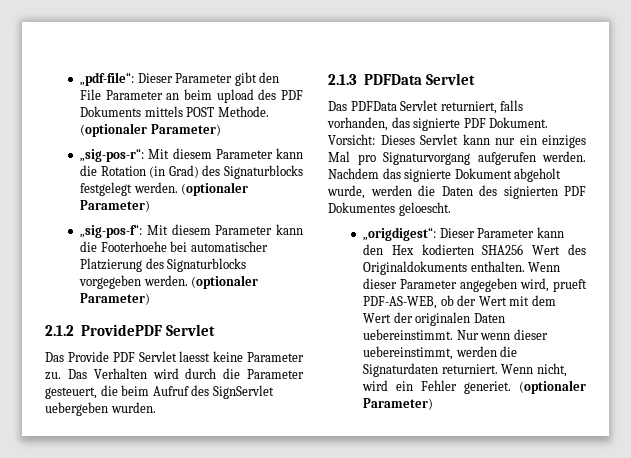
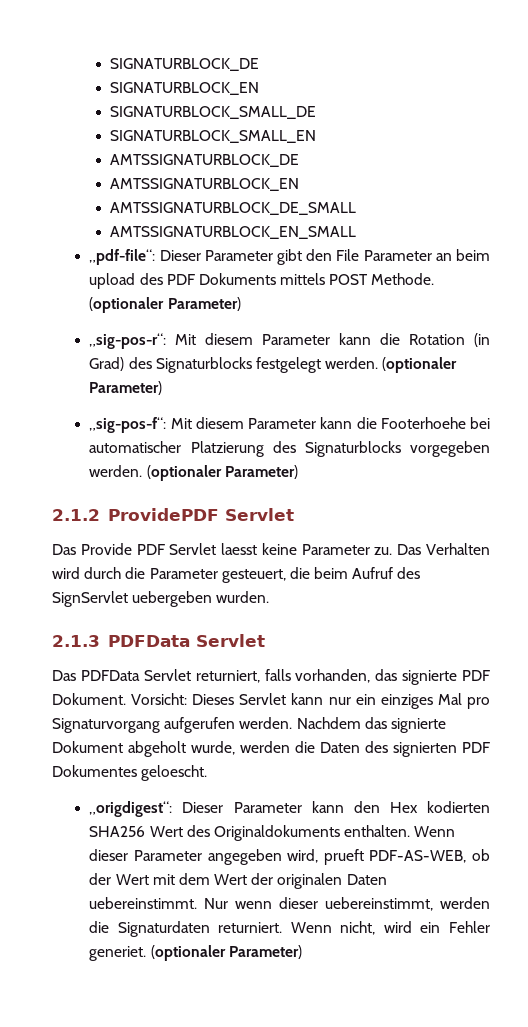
+ SIGNATURBLOCK_DE
+ SIGNATURBLOCK_EN
+ SIGNATURBLOCK_SMALL_DE
+ SIGNATURBLOCK_SMALL_EN
+ AMTSSIGNATURBLOCK_DE
+ AMTSSIGNATURBLOCK_EN
+ AMTSSIGNATURBLOCK_DE_SMALL
+ AMTSSIGNATURBLOCK_EN_SMALL

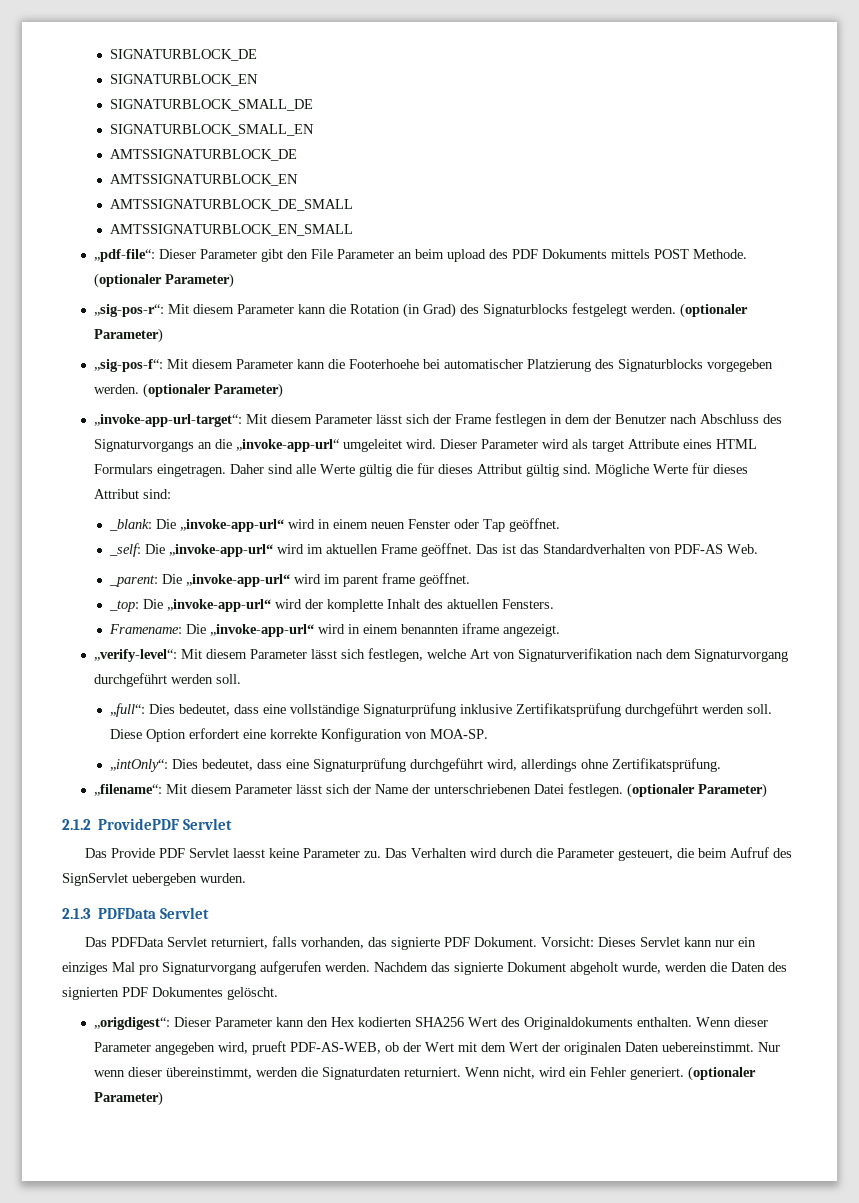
+ „invoke-app-url-target“: Mit diesem Parameter lässt sich der Frame festlegen in dem der Benutzer nach Abschluss des Signaturvorgangs an die „invoke-app-url“ umgeleitet wird. Dieser Parameter wird als target Attribute eines HTML Formulars eingetragen. Daher sind alle Werte gültig die für dieses Attribut gültig sind. Mögliche Werte für dieses Attribut sind:
+ _blank: Die „invoke-app-url“ wird in einem neuen Fenster oder Tap geöffnet.
+ _self: Die „invoke-app-url“ wird im aktuellen Frame geöffnet. Das ist das Standardverhalten von PDF-AS Web.
+ _parent: Die „invoke-app-url“ wird im parent frame geöffnet.
+ _top: Die „invoke-app-url“ wird der komplette Inhalt des aktuellen Fensters.
+ Framename: Die „invoke-app-url“ wird in einem benannten iframe angezeigt.
+ „verify-level“: Mit diesem Parameter lässt sich festlegen, welche Art von Signaturverifikation nach dem Signaturvorgang durchgeführt werden soll.
+ „full“: Dies bedeutet, dass eine vollständige Signaturprüfung inklusive Zertifikatsprüfung durchgeführt werden soll. Diese Option erfordert eine korrekte Konfiguration von MOA-SP.
+ „intOnly“: Dies bedeutet, dass eine Signaturprüfung durchgeführt wird, allerdings ohne Zertifikatsprüfung.
+ „filename“: Mit diesem Parameter lässt sich der Name der unterschriebenen Datei festlegen. (optionaler Parameter)
- Nachdem das signierte Dokument abgeholt wurde, werden die Daten des signierten PDF Dokumentes geloescht.
+ Nachdem das signierte Dokument abgeholt wurde, werden die Daten des signierten PDF Dokumentes gelöscht.
- Nur wenn dieser uebereinstimmt, werden die Signaturdaten returniert.
+ Nur wenn dieser übereinstimmt, werden die Signaturdaten returniert.
- Wenn nicht, wird ein Fehler generiet.
+ Wenn nicht, wird ein Fehler generiert.

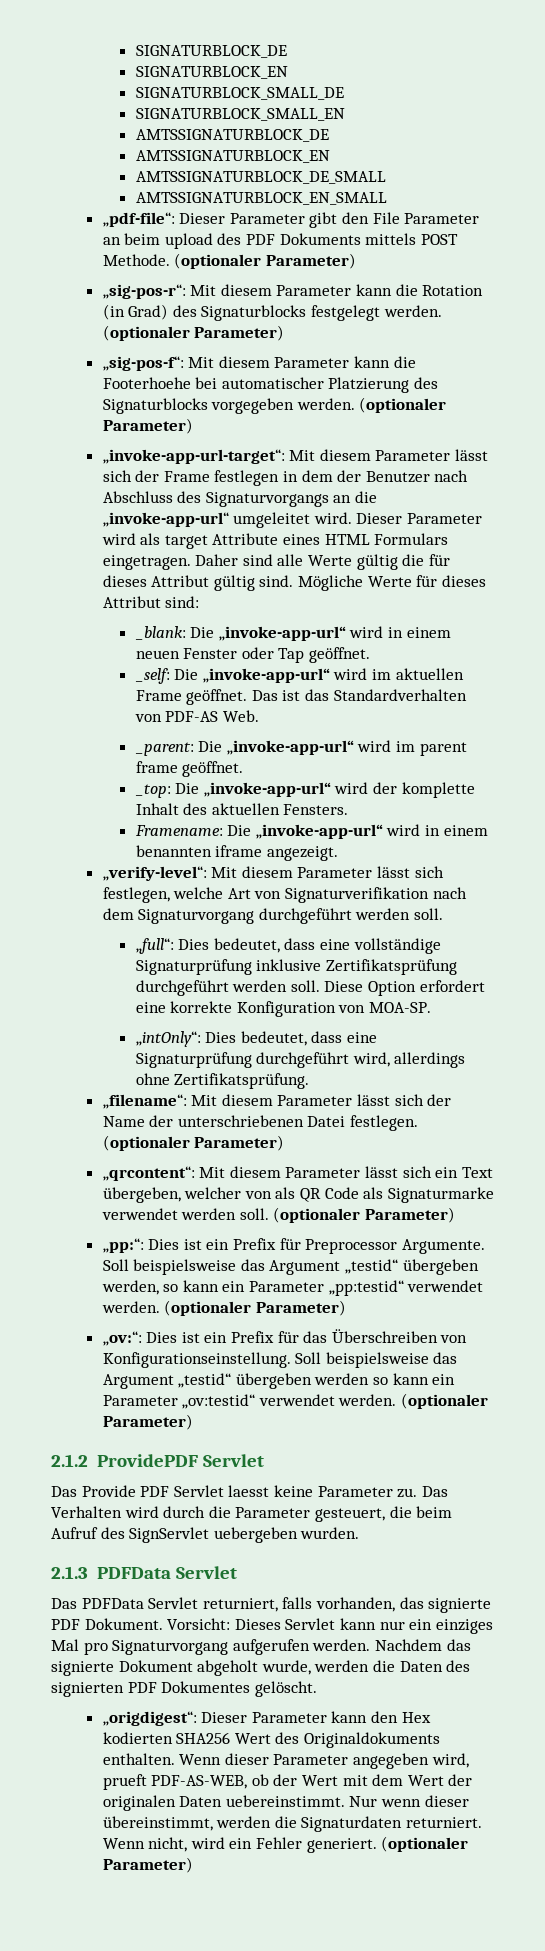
+ „qrcontent“: Mit diesem Parameter lässt sich ein Text übergeben, welcher von als QR Code als Signaturmarke verwendet werden soll. (optionaler Parameter)
+ „pp:“: Dies ist ein Prefix für Preprocessor Argumente. Soll beispielsweise das Argument „testid“ übergeben werden, so kann ein Parameter „pp:testid“ verwendet werden. (optionaler Parameter)
+ „ov:“: Dies ist ein Prefix für das Überschreiben von Konfigurationseinstellung. Soll beispielsweise das Argument „testid“ übergeben werden so kann ein Parameter „ov:testid“ verwendet werden. (optionaler Parameter)

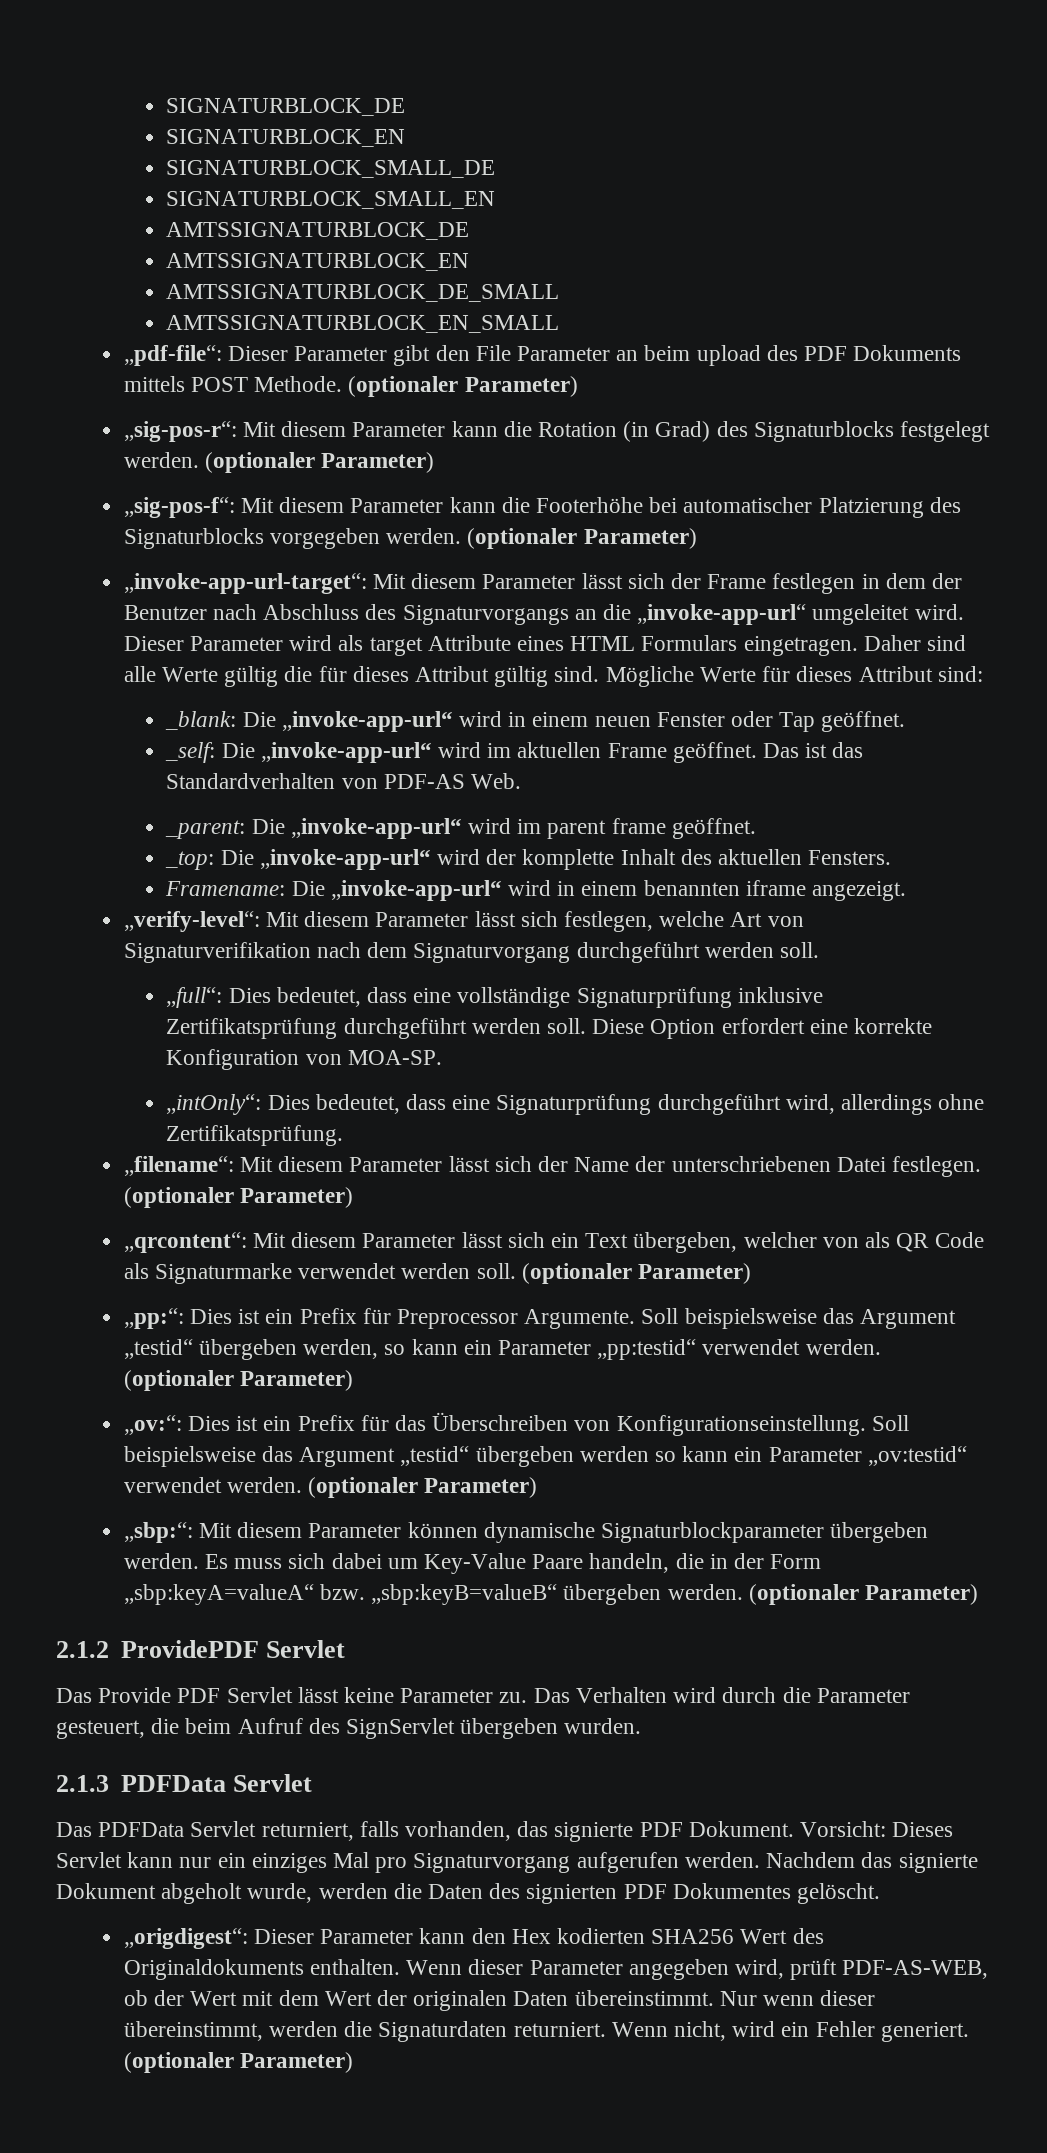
- „sig-pos-f“: Mit diesem Parameter kann die Footerhoehe bei automatischer Platzierung des Signaturblocks vorgegeben werden.
+ „sig-pos-f“: Mit diesem Parameter kann die Footerhöhe bei automatischer Platzierung des Signaturblocks vorgegeben werden.
+ „sbp:“: Mit diesem Parameter können dynamische Signaturblockparameter übergeben werden. Es muss sich dabei um Key-Value Paare handeln, die in der Form „sbp:keyA=valueA“ bzw. „sbp:keyB=valueB“ übergeben werden. (optionaler Parameter)
- Das Provide PDF Servlet laesst keine Parameter zu.
+ Das Provide PDF Servlet lässt keine Parameter zu.
- Das Verhalten wird durch die Parameter gesteuert, die beim Aufruf des SignServlet uebergeben wurden.
+ Das Verhalten wird durch die Parameter gesteuert, die beim Aufruf des SignServlet übergeben wurden.
- Wenn dieser Parameter angegeben wird, prueft PDF-AS-WEB, ob der Wert mit dem Wert der originalen Daten uebereinstimmt.
+ Wenn dieser Parameter angegeben wird, prüft PDF-AS-WEB, ob der Wert mit dem Wert der originalen Daten übereinstimmt.

